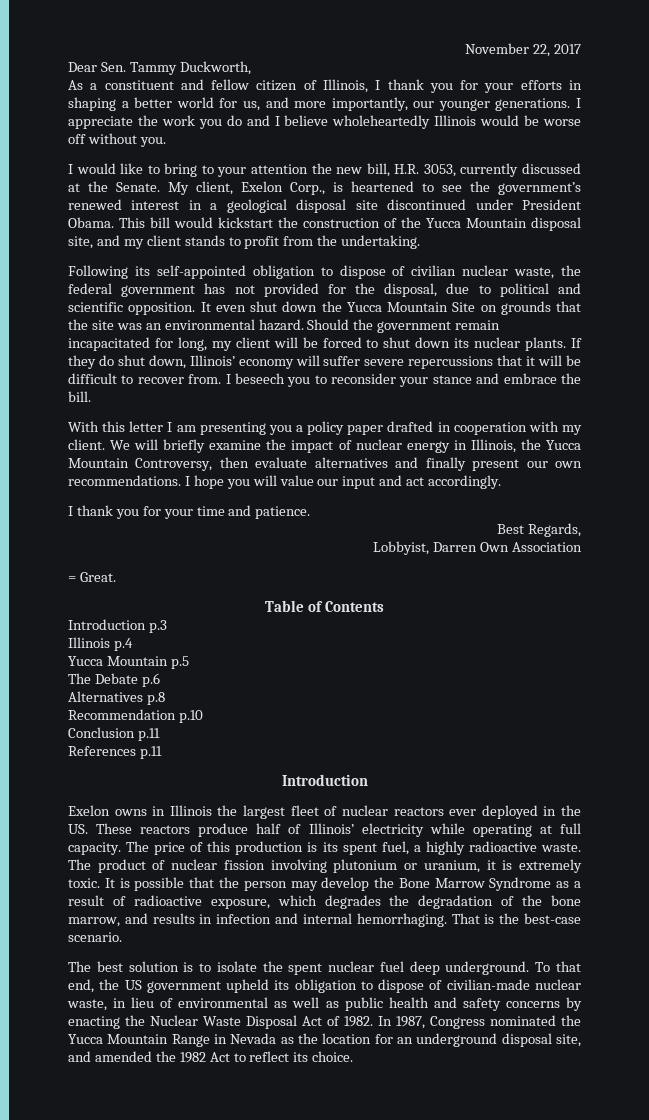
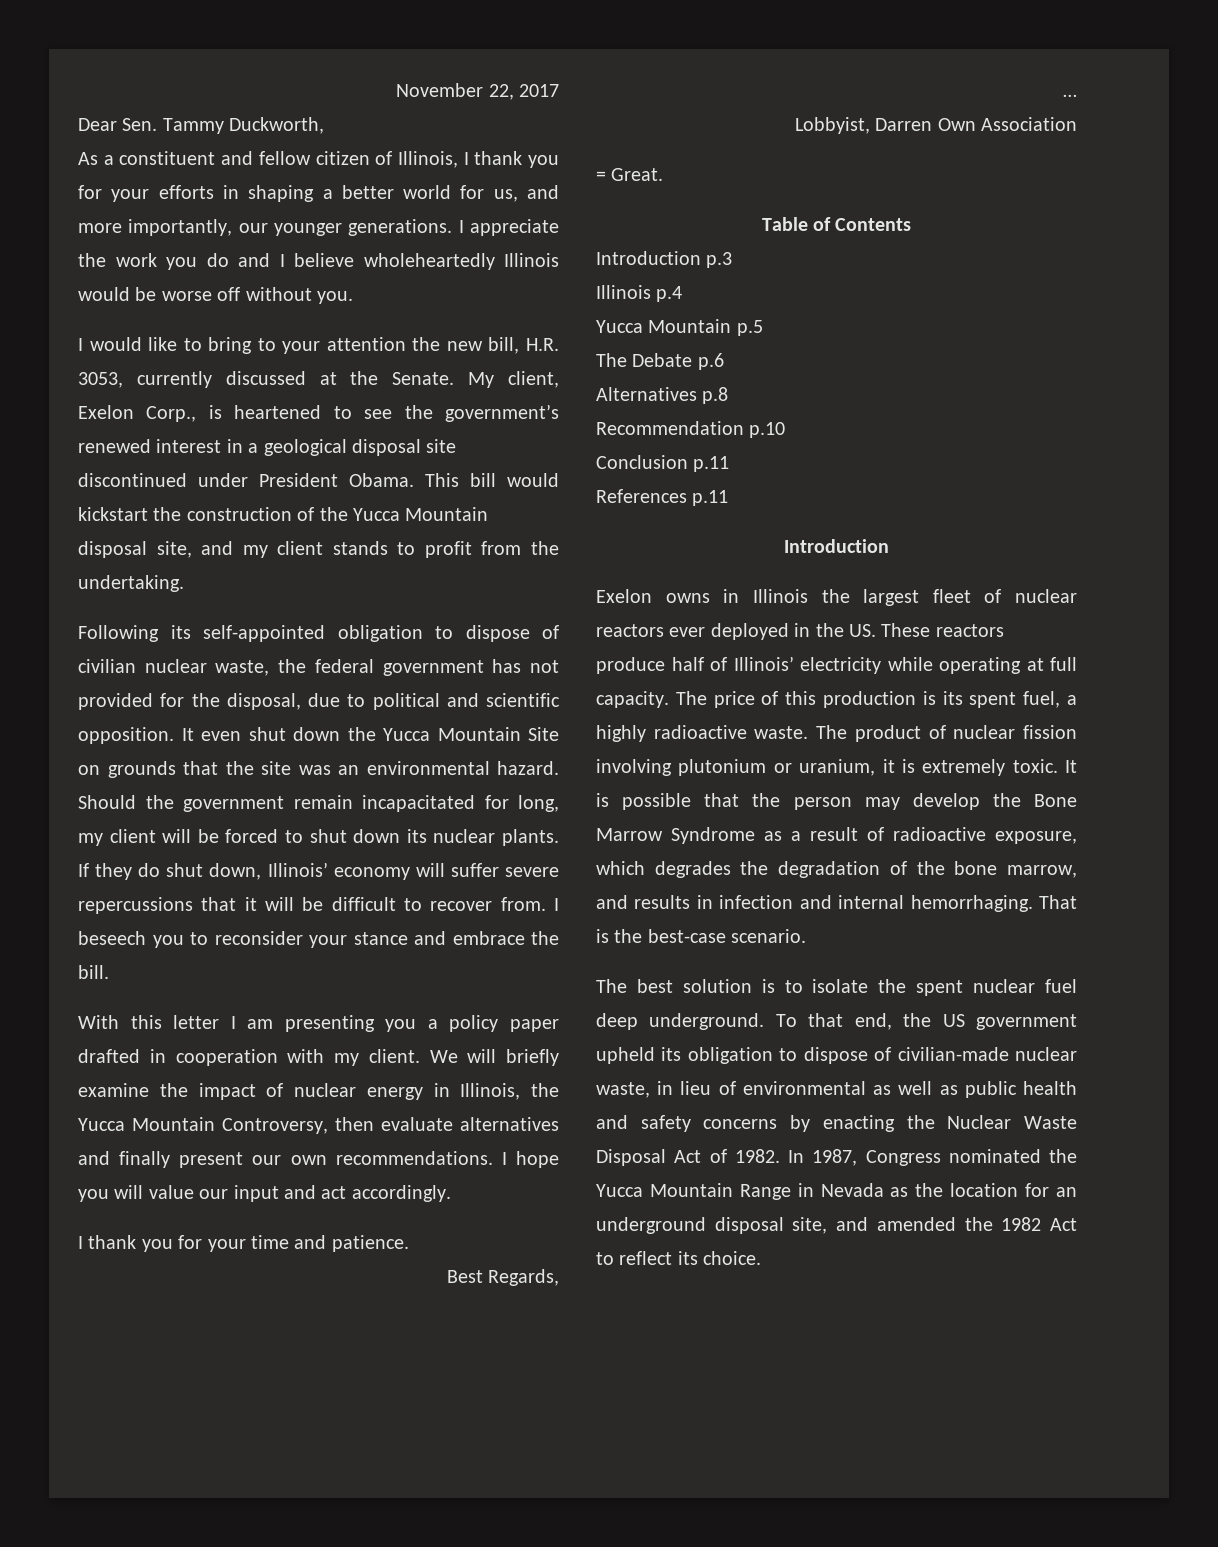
+ …

